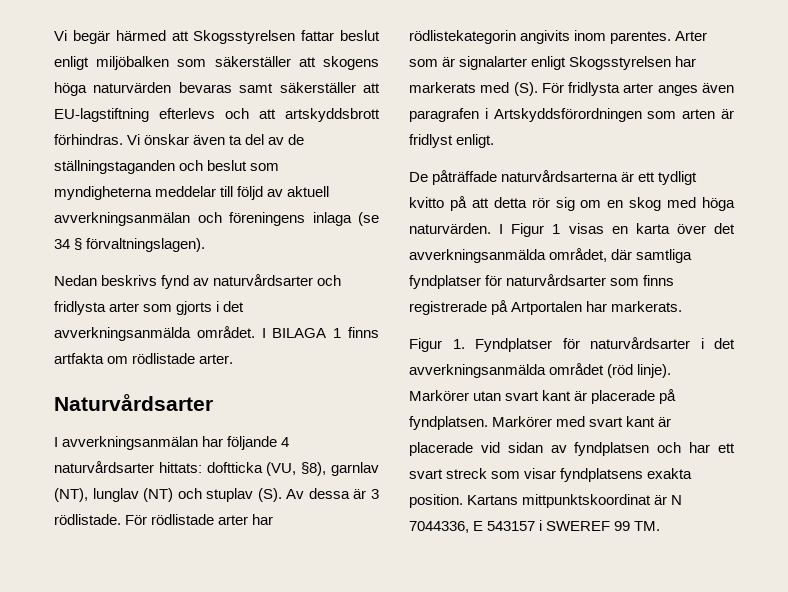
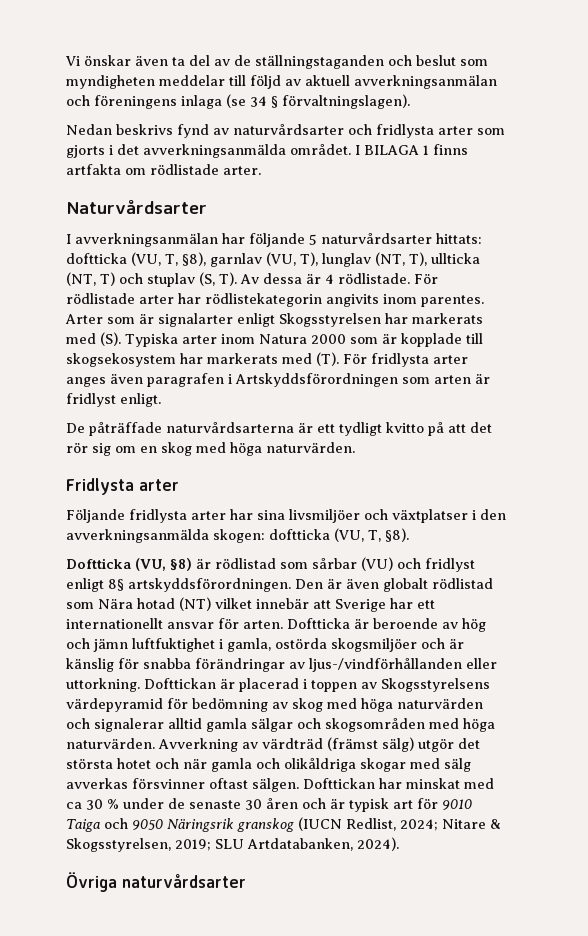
- Vi begär härmed att Skogsstyrelsen fattar beslut enligt miljöbalken som säkerställer att skogens höga naturvärden bevaras samt säkerställer att EU-lagstiftning efterlevs och att artskyddsbrott förhindras. Vi önskar även ta del av de ställningstaganden och beslut som myndigheterna meddelar till följd av aktuell avverkningsanmälan och föreningens inlaga (se 34 § förvaltningslagen).
+ Vi önskar även ta del av de ställningstaganden och beslut som myndigheten meddelar till följd av aktuell avverkningsanmälan och föreningens inlaga (se 34 § förvaltningslagen).
- I avverkningsanmälan har följande 4 naturvårdsarter hittats: doftticka (VU, §8), garnlav (NT), lunglav (NT) och stuplav (S). Av dessa är 3 rödlistade.
+ I avverkningsanmälan har följande 5 naturvårdsarter hittats: doftticka (VU, T, §8), garnlav (VU, T), lunglav (NT, T), ullticka (NT, T) och stuplav (S, T). Av dessa är 4 rödlistade.
- Arter som är signalarter enligt Skogsstyrelsen har markerats med (S). För fridlysta arter anges även paragrafen i Artskyddsförordningen som arten är fridlyst enligt.
+ Arter som är signalarter enligt Skogsstyrelsen har markerats med (S). Typiska arter inom Natura 2000 som är kopplade till skogsekosystem har markerats med (T). För fridlysta arter anges även paragrafen i Artskyddsförordningen som arten är fridlyst enligt.
- De påträffade naturvårdsarterna är ett tydligt kvitto på att detta rör sig om en skog med höga naturvärden. I Figur 1 visas en karta över det avverkningsanmälda området, där samtliga fyndplatser för naturvårdsarter som finns registrerade på Artportalen har markerats.
- Figur 1. Fyndplatser för naturvårdsarter i det avverkningsanmälda området (röd linje). Markörer utan svart kant är placerade på fyndplatsen. Markörer med svart kant är placerade vid sidan av fyndplatsen och har ett svart streck som visar fyndplatsens exakta position. Kartans mittpunktskoordinat är N 7044336, E 543157 i SWEREF 99 TM.
+ De påträffade naturvårdsarterna är ett tydligt kvitto på att det rör sig om en skog med höga naturvärden.
+ Fridlysta arter
+ Följande fridlysta arter har sina livsmiljöer och växtplatser i den avverkningsanmälda skogen: doftticka (VU, T, §8).
+ Doftticka (VU, §8) är rödlistad som sårbar (VU) och fridlyst enligt 8§ artskyddsförordningen. Den är även globalt rödlistad som Nära hotad (NT) vilket innebär att Sverige har ett internationellt ansvar för arten. Doftticka är beroende av hög och jämn luftfuktighet i gamla, ostörda skogsmiljöer och är känslig för snabba förändringar av ljus-/vindförhållanden eller uttorkning. Dofttickan är placerad i toppen av Skogsstyrelsens värdepyramid för bedömning av skog med höga naturvärden och signalerar alltid gamla sälgar och skogsområden med höga naturvärden. Avverkning av värdträd (främst sälg) utgör det största hotet och när gamla och olikåldriga skogar med sälg avverkas försvinner oftast sälgen. Dofttickan har minskat med ca 30 % under de senaste 30 åren och är typisk art för 9010 Taiga och 9050 Näringsrik granskog (IUCN Redlist, 2024; Nitare & Skogsstyrelsen, 2019; SLU Artdatabanken, 2024).
+ Övriga naturvårdsarter

